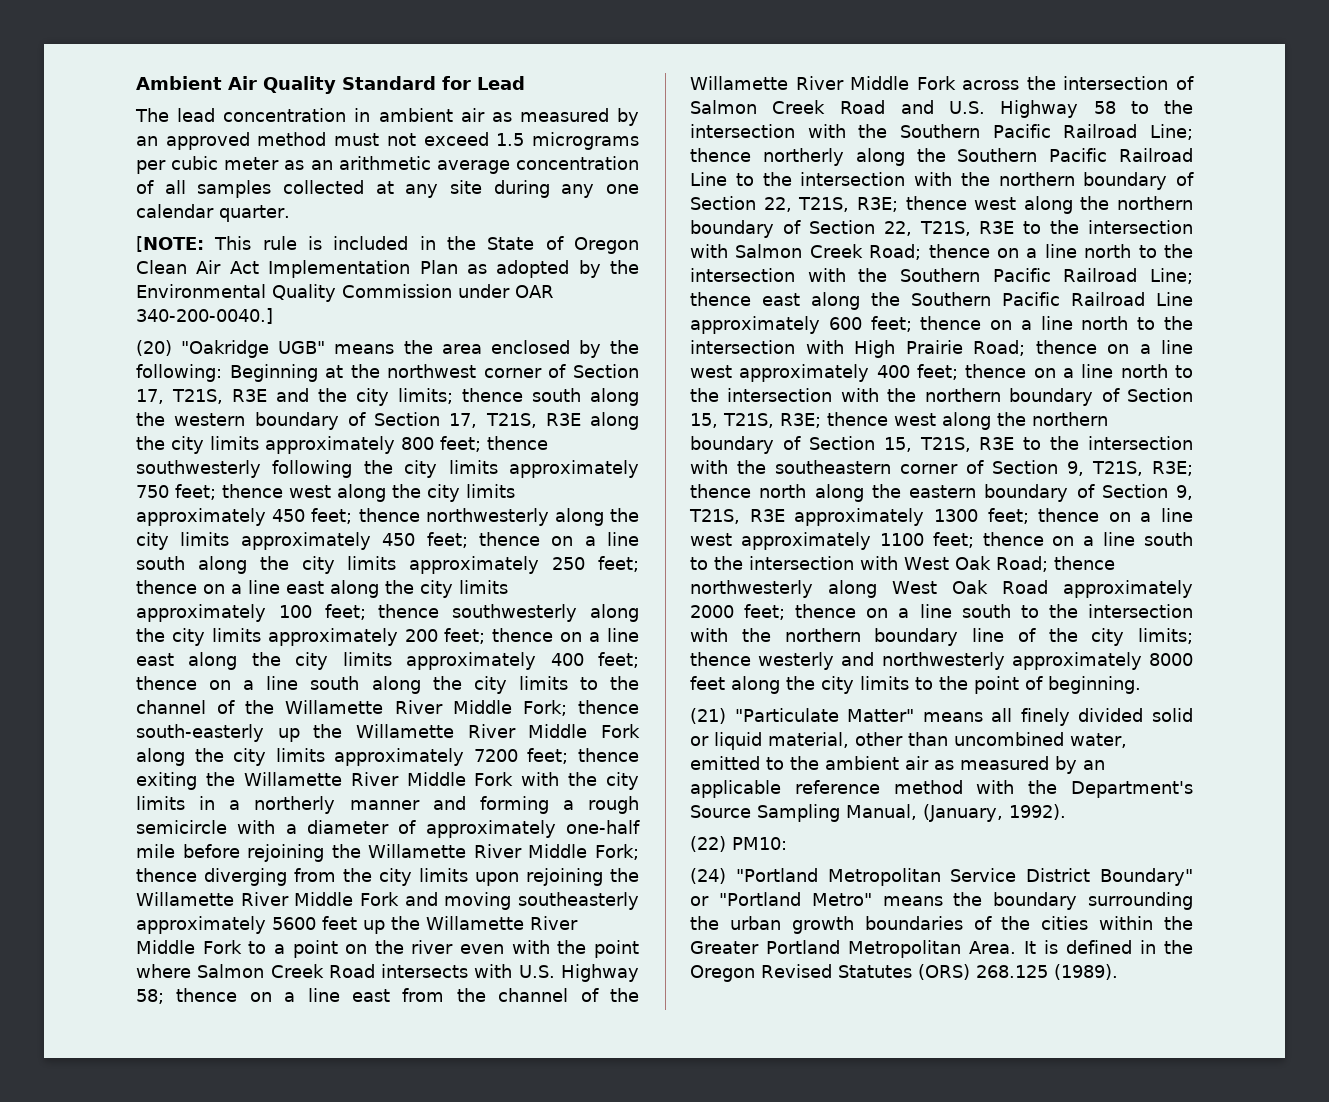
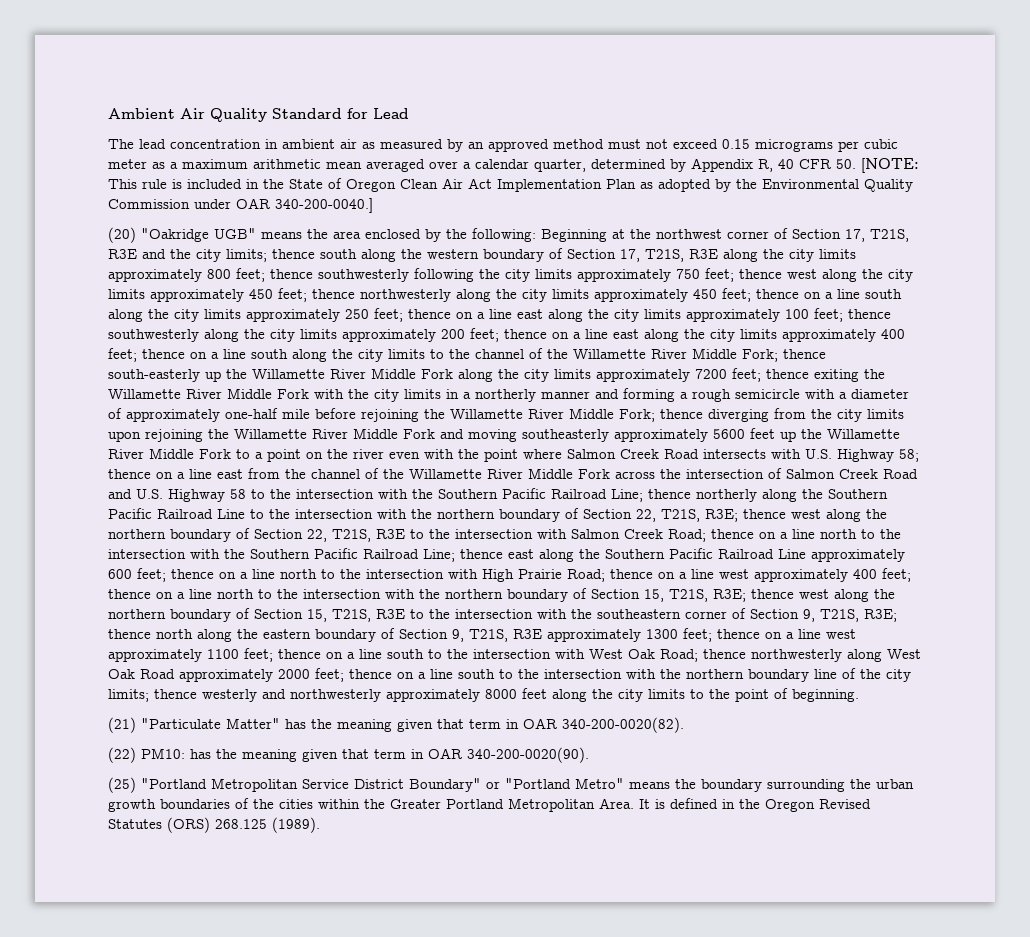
- The lead concentration in ambient air as measured by an approved method must not exceed 1.5 micrograms per cubic meter as an arithmetic average concentration of all samples collected at any site during any one calendar quarter.
- [NOTE: This rule is included in the State of Oregon Clean Air Act Implementation Plan as adopted by the Environmental Quality Commission under OAR 340-200-0040.]
+ The lead concentration in ambient air as measured by an approved method must not exceed 0.15 micrograms per cubic meter as a maximum arithmetic mean averaged over a calendar quarter, determined by Appendix R, 40 CFR 50. [NOTE: This rule is included in the State of Oregon Clean Air Act Implementation Plan as adopted by the Environmental Quality Commission under OAR 340-200-0040.]
- (21) "Particulate Matter" means all finely divided solid or liquid material, other than uncombined water, emitted to the ambient air as measured by an applicable reference method with the Department's Source Sampling Manual, (January, 1992).
- (22) PM10:
- (24) "Portland Metropolitan Service District Boundary" or "Portland Metro" means the boundary surrounding the urban growth boundaries of the cities within the Greater Portland Metropolitan Area.
+ (21) "Particulate Matter" has the meaning given that term in OAR 340-200-0020(82).
+ (22) PM10: has the meaning given that term in OAR 340-200-0020(90).
+ (25) "Portland Metropolitan Service District Boundary" or "Portland Metro" means the boundary surrounding the urban growth boundaries of the cities within the Greater Portland Metropolitan Area.

